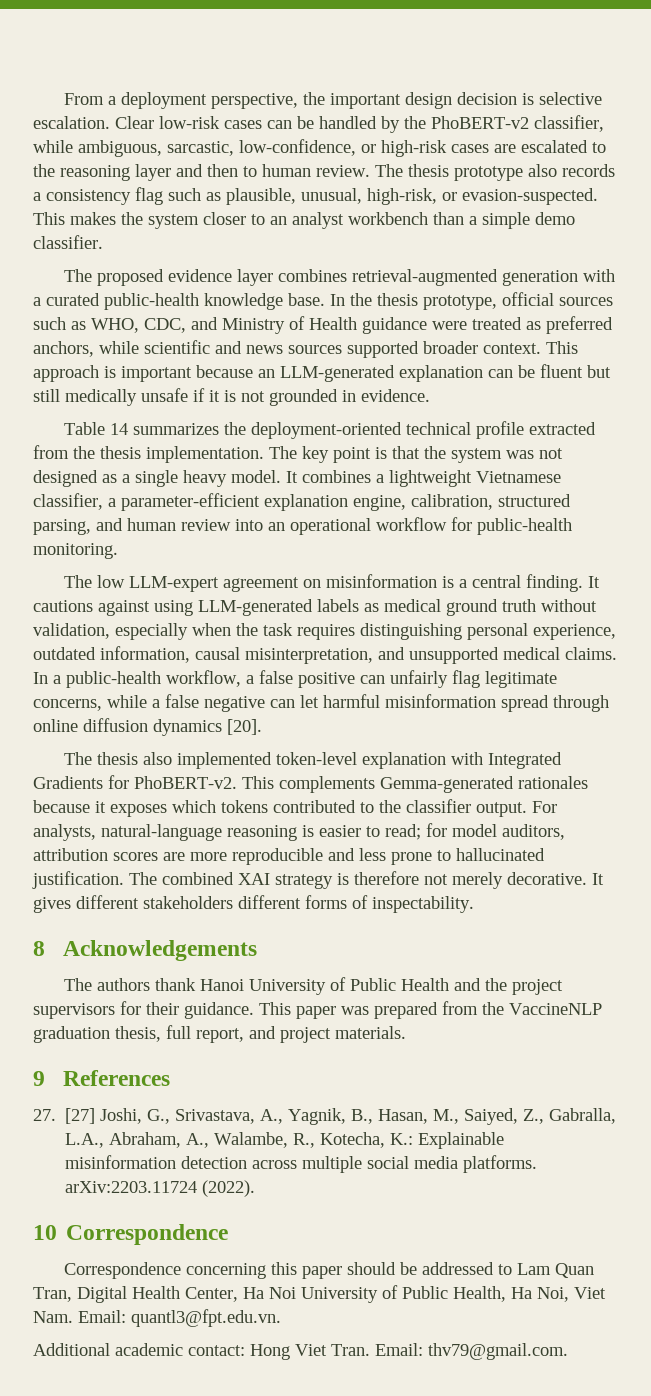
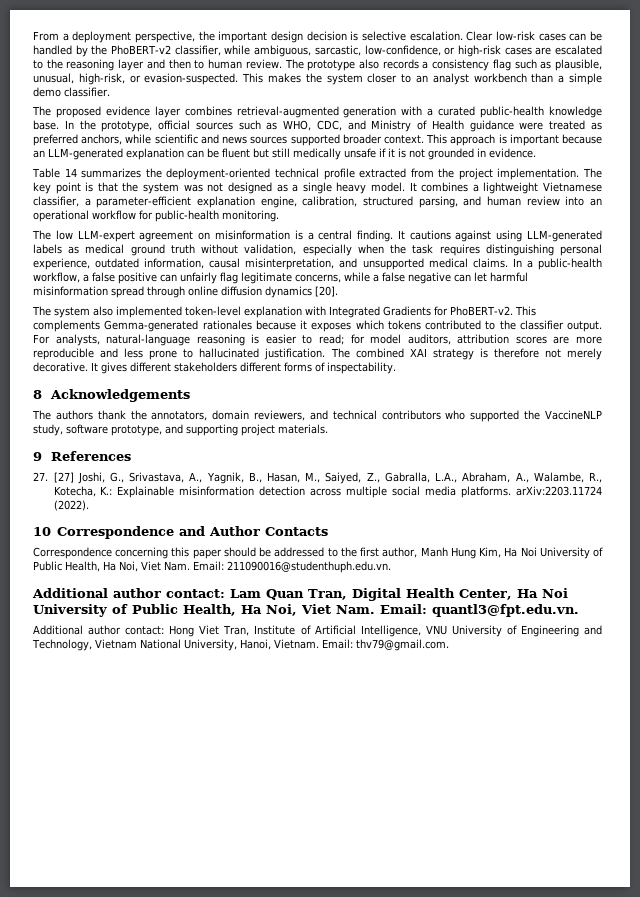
- The thesis prototype also records a consistency flag such as plausible, unusual, high-risk, or evasion-suspected.
+ The prototype also records a consistency flag such as plausible, unusual, high-risk, or evasion-suspected.
- In the thesis prototype, official sources such as WHO, CDC, and Ministry of Health guidance were treated as preferred anchors, while scientific and news sources supported broader context.
+ In the prototype, official sources such as WHO, CDC, and Ministry of Health guidance were treated as preferred anchors, while scientific and news sources supported broader context.
- Table 14 summarizes the deployment-oriented technical profile extracted from the thesis implementation.
+ Table 14 summarizes the deployment-oriented technical profile extracted from the project implementation.
- The thesis also implemented token-level explanation with Integrated Gradients for PhoBERT-v2.
+ The system also implemented token-level explanation with Integrated Gradients for PhoBERT-v2.
- The authors thank Hanoi University of Public Health and the project supervisors for their guidance. This paper was prepared from the VaccineNLP graduation thesis, full report, and project materials.
+ The authors thank the annotators, domain reviewers, and technical contributors who supported the VaccineNLP study, software prototype, and supporting project materials.
- 10 Correspondence
+ 10 Correspondence and Author Contacts
- Correspondence concerning this paper should be addressed to Lam Quan Tran, Digital Health Center, Ha Noi University of Public Health, Ha Noi, Viet Nam. Email: quantl3@fpt.edu.vn.
+ Correspondence concerning this paper should be addressed to the first author, Manh Hung Kim, Ha Noi University of Public Health, Ha Noi, Viet Nam. Email: 211090016@studenthuph.edu.vn.
+ Additional author contact: Lam Quan Tran, Digital Health Center, Ha Noi University of Public Health, Ha Noi, Viet Nam. Email: quantl3@fpt.edu.vn.
- Additional academic contact: Hong Viet Tran.
+ Additional author contact: Hong Viet Tran, Institute of Artificial Intelligence, VNU University of Engineering and Technology, Vietnam National University, Hanoi, Vietnam.

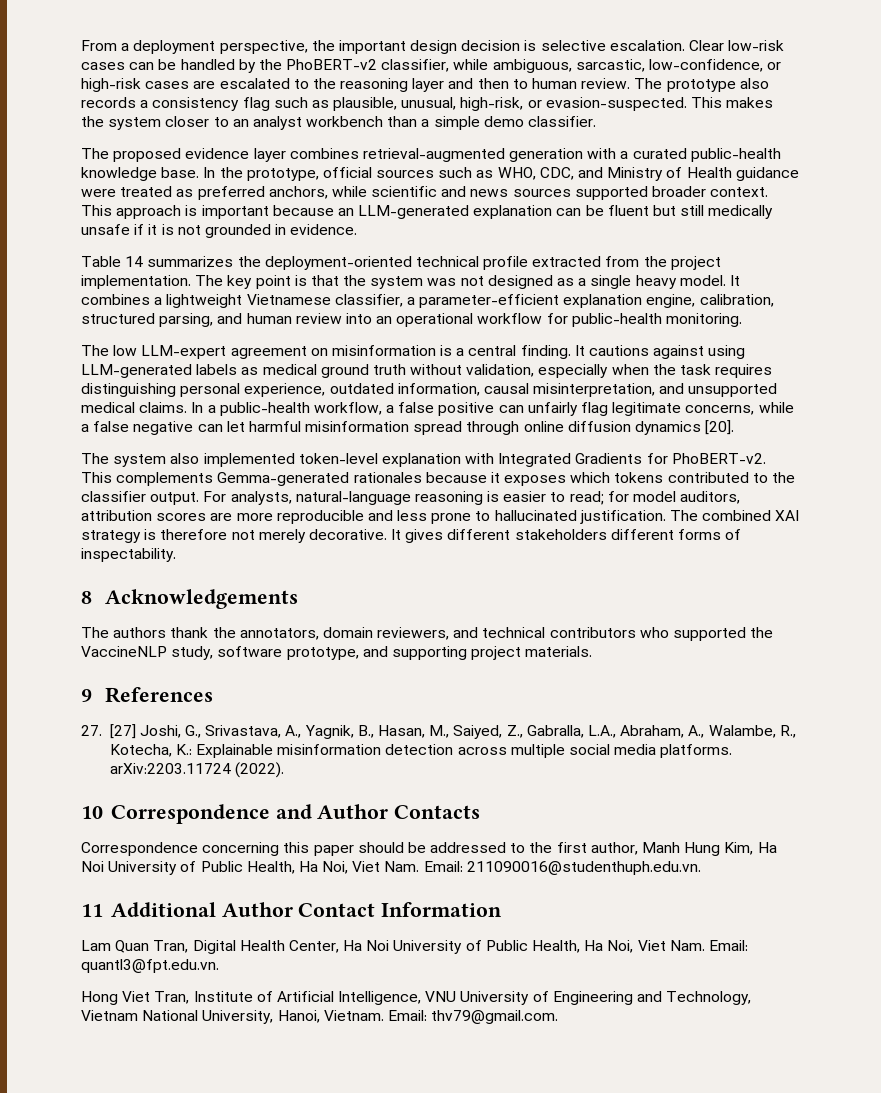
- Additional author contact: Lam Quan Tran, Digital Health Center, Ha Noi University of Public Health, Ha Noi, Viet Nam. Email: quantl3@fpt.edu.vn.
+ 11 Additional Author Contact Information
+ Lam Quan Tran, Digital Health Center, Ha Noi University of Public Health, Ha Noi, Viet Nam. Email: quantl3@fpt.edu.vn.
- Additional author contact: Hong Viet Tran, Institute of Artificial Intelligence, VNU University of Engineering and Technology, Vietnam National University, Hanoi, Vietnam.
+ Hong Viet Tran, Institute of Artificial Intelligence, VNU University of Engineering and Technology, Vietnam National University, Hanoi, Vietnam.

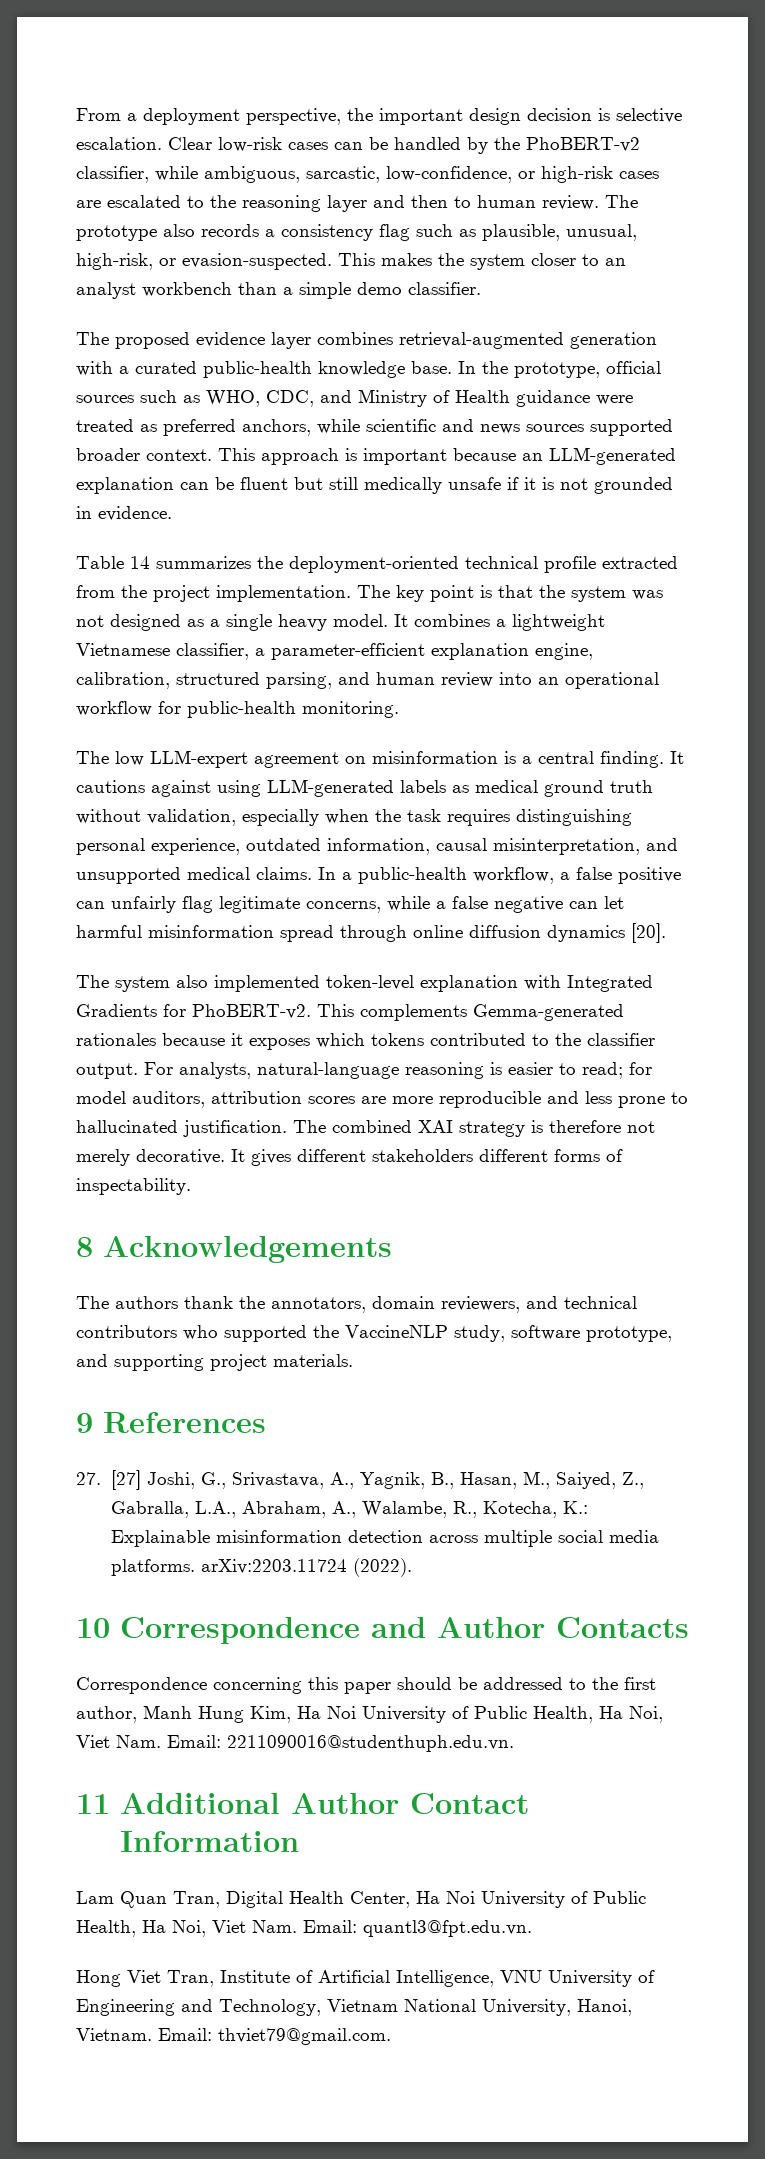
- Correspondence concerning this paper should be addressed to the first author, Manh Hung Kim, Ha Noi University of Public Health, Ha Noi, Viet Nam. Email: 211090016@studenthuph.edu.vn.
+ Correspondence concerning this paper should be addressed to the first author, Manh Hung Kim, Ha Noi University of Public Health, Ha Noi, Viet Nam. Email: 2211090016@studenthuph.edu.vn.
- Email: thv79@gmail.com.
+ Email: thviet79@gmail.com.

